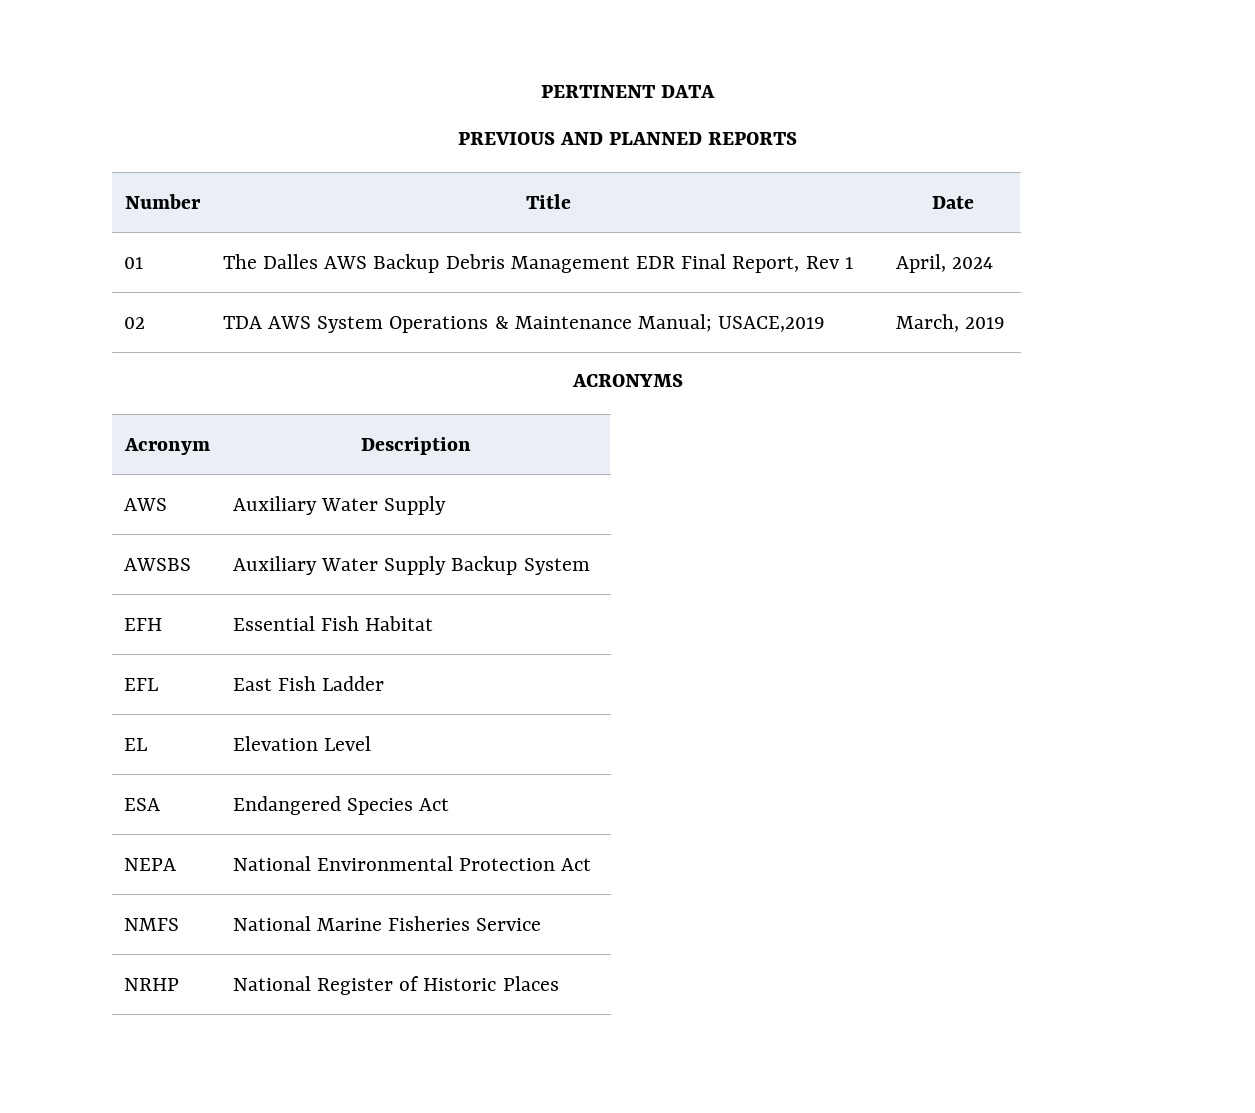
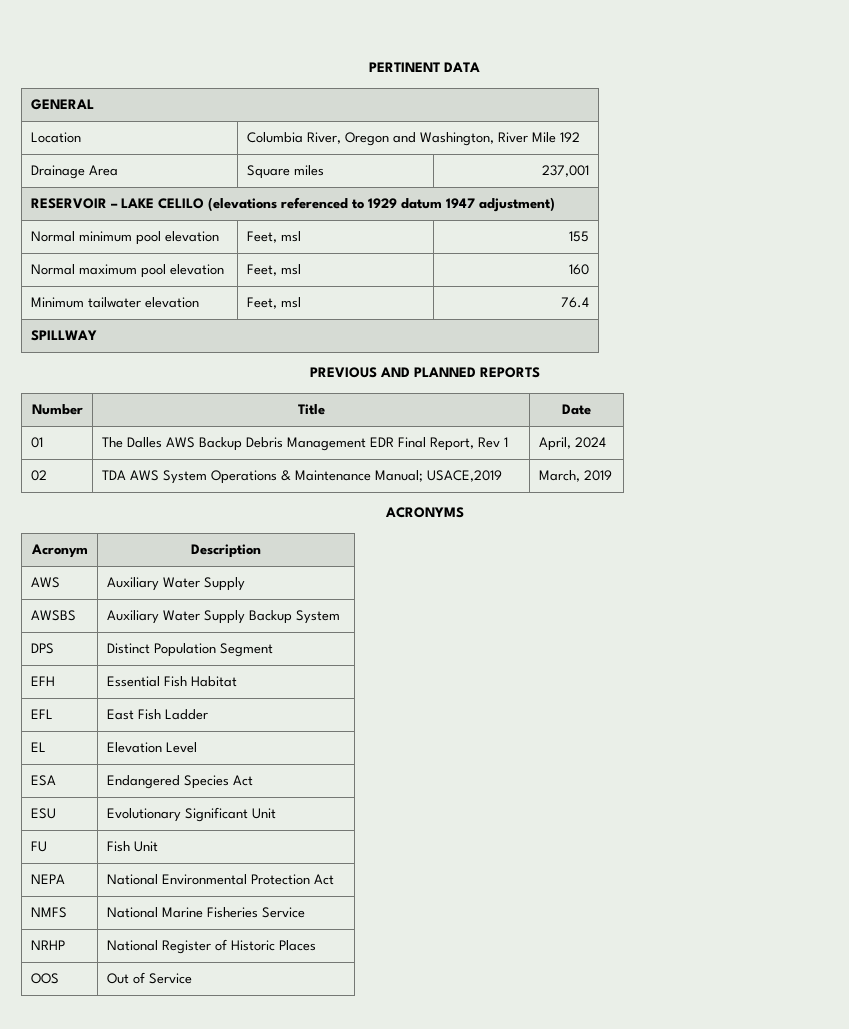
+ GENERAL
+ Location | Columbia River, Oregon and Washington, River Mile 192
+ Drainage Area | Square miles | 237,001
+ RESERVOIR – LAKE CELILO (elevations referenced to 1929 datum 1947 adjustment)
+ Normal minimum pool elevation | Feet, msl | 155
+ Normal maximum pool elevation | Feet, msl | 160
+ Minimum tailwater elevation | Feet, msl | 76.4
+ SPILLWAY
+ DPS | Distinct Population Segment
+ ESU | Evolutionary Significant Unit
+ FU | Fish Unit
+ OOS | Out of Service

